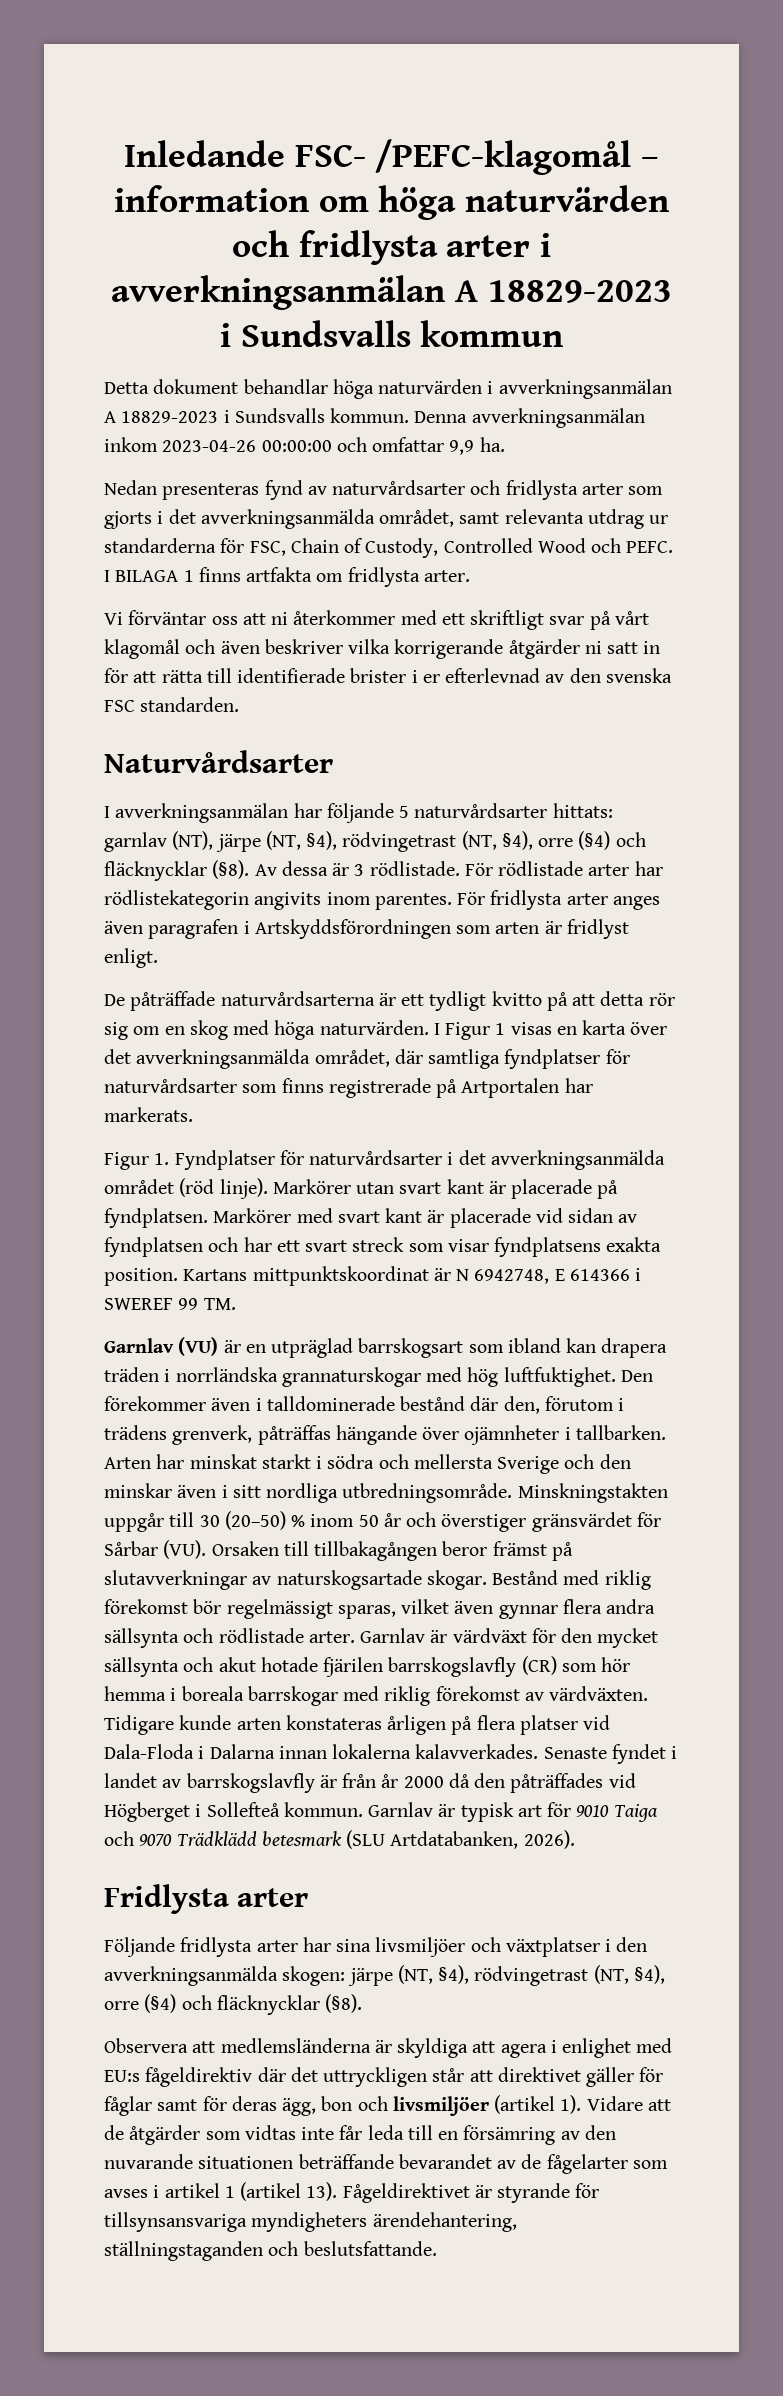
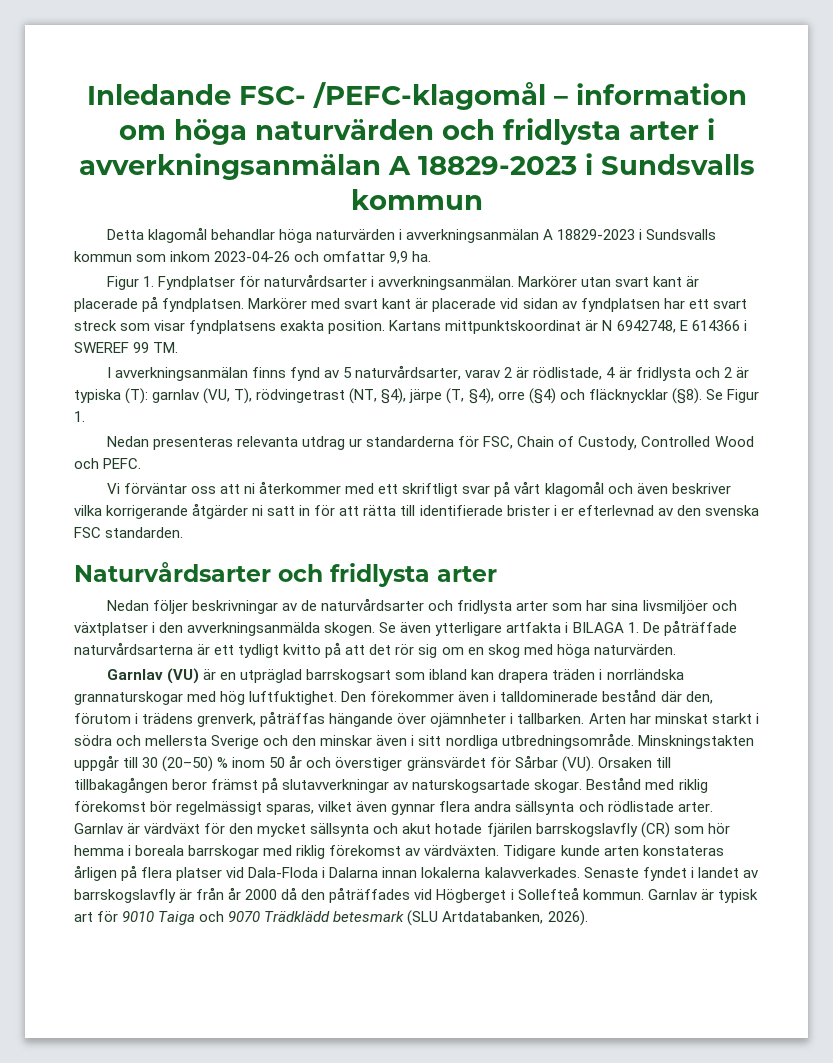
- Detta dokument behandlar höga naturvärden i avverkningsanmälan A 18829-2023 i Sundsvalls kommun. Denna avverkningsanmälan inkom 2023-04-26 00:00:00 och omfattar 9,9 ha.
+ Detta klagomål behandlar höga naturvärden i avverkningsanmälan A 18829-2023 i Sundsvalls kommun som inkom 2023-04-26 och omfattar 9,9 ha.
- Nedan presenteras fynd av naturvårdsarter och fridlysta arter som gjorts i det avverkningsanmälda området, samt relevanta utdrag ur standarderna för FSC, Chain of Custody, Controlled Wood och PEFC. I BILAGA 1 finns artfakta om fridlysta arter.
+ Figur 1. Fyndplatser för naturvårdsarter i avverkningsanmälan. Markörer utan svart kant är placerade på fyndplatsen. Markörer med svart kant är placerade vid sidan av fyndplatsen har ett svart streck som visar fyndplatsens exakta position. Kartans mittpunktskoordinat är N 6942748, E 614366 i SWEREF 99 TM.
+ I avverkningsanmälan finns fynd av 5 naturvårdsarter, varav 2 är rödlistade, 4 är fridlysta och 2 är typiska (T): garnlav (VU, T), rödvingetrast (NT, §4), järpe (T, §4), orre (§4) och fläcknycklar (§8). Se Figur 1.
+ Nedan presenteras relevanta utdrag ur standarderna för FSC, Chain of Custody, Controlled Wood och PEFC.
- Naturvårdsarter
- I avverkningsanmälan har följande 5 naturvårdsarter hittats: garnlav (NT), järpe (NT, §4), rödvingetrast (NT, §4), orre (§4) och fläcknycklar (§8). Av dessa är 3 rödlistade. För rödlistade arter har rödlistekategorin angivits inom parentes. För fridlysta arter anges även paragrafen i Artskyddsförordningen som arten är fridlyst enligt.
- De påträffade naturvårdsarterna är ett tydligt kvitto på att detta rör sig om en skog med höga naturvärden. I Figur 1 visas en karta över det avverkningsanmälda området, där samtliga fyndplatser för naturvårdsarter som finns registrerade på Artportalen har markerats.
- Figur 1. Fyndplatser för naturvårdsarter i det avverkningsanmälda området (röd linje). Markörer utan svart kant är placerade på fyndplatsen. Markörer med svart kant är placerade vid sidan av fyndplatsen och har ett svart streck som visar fyndplatsens exakta position. Kartans mittpunktskoordinat är N 6942748, E 614366 i SWEREF 99 TM.
+ Naturvårdsarter och fridlysta arter
+ Nedan följer beskrivningar av de naturvårdsarter och fridlysta arter som har sina livsmiljöer och växtplatser i den avverkningsanmälda skogen. Se även ytterligare artfakta i BILAGA 1. De påträffade naturvårdsarterna är ett tydligt kvitto på att det rör sig om en skog med höga naturvärden.
- Fridlysta arter
- Följande fridlysta arter har sina livsmiljöer och växtplatser i den avverkningsanmälda skogen: järpe (NT, §4), rödvingetrast (NT, §4), orre (§4) och fläcknycklar (§8).
- Observera att medlemsländerna är skyldiga att agera i enlighet med EU:s fågeldirektiv där det uttryckligen står att direktivet gäller för fåglar samt för deras ägg, bon och livsmiljöer (artikel 1). Vidare att de åtgärder som vidtas inte får leda till en försämring av den nuvarande situationen beträffande bevarandet av de fågelarter som avses i artikel 1 (artikel 13). Fågeldirektivet är styrande för tillsynsansvariga myndigheters ärendehantering, ställningstaganden och beslutsfattande.

